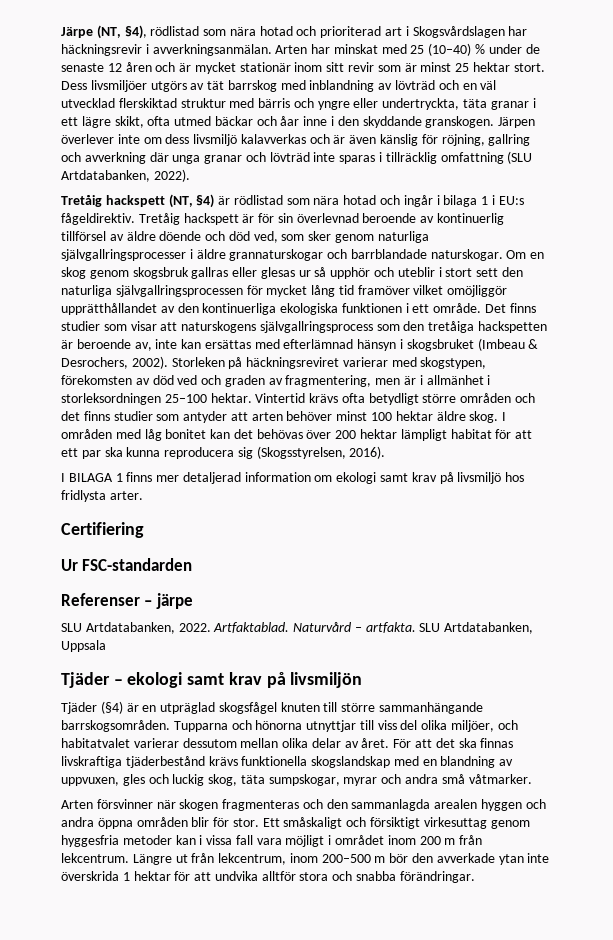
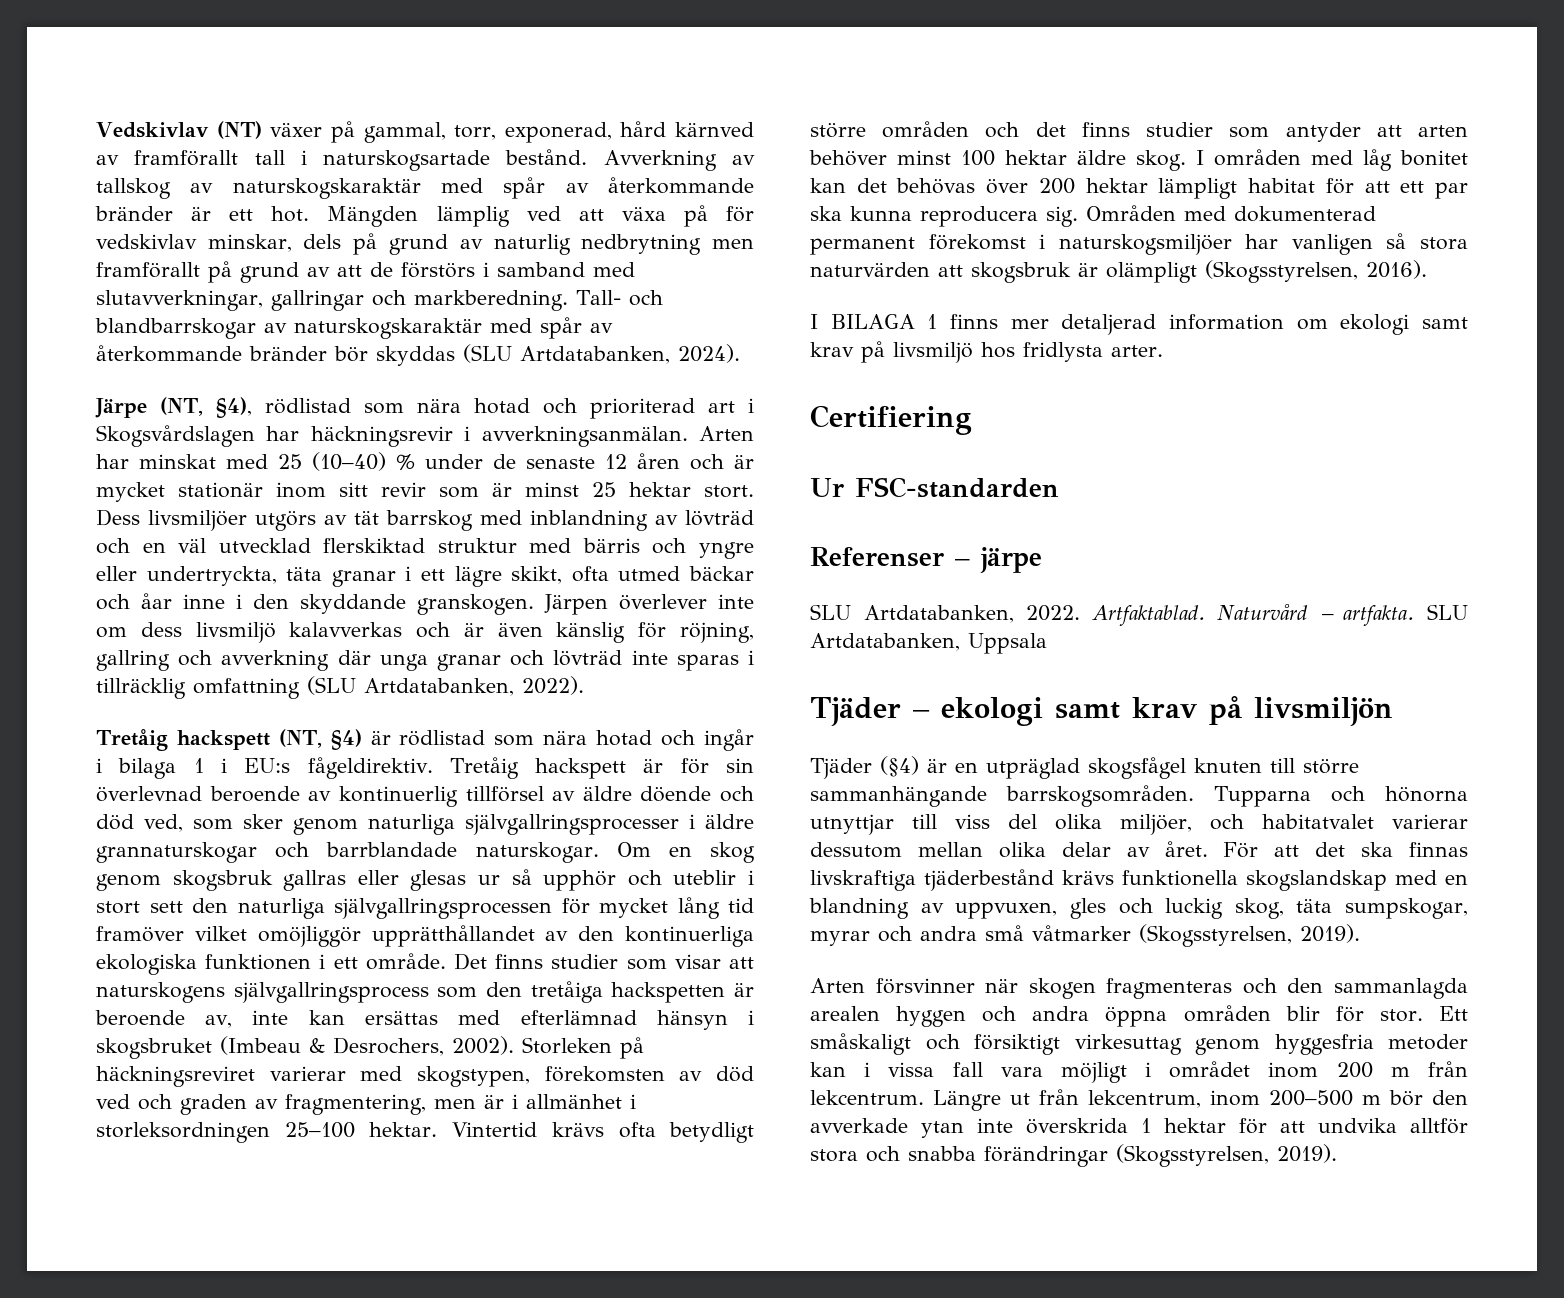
+ Vedskivlav (NT) växer på gammal, torr, exponerad, hård kärnved av framförallt tall i naturskogsartade bestånd. Avverkning av tallskog av naturskogskaraktär med spår av återkommande bränder är ett hot. Mängden lämplig ved att växa på för vedskivlav minskar, dels på grund av naturlig nedbrytning men framförallt på grund av att de förstörs i samband med slutavverkningar, gallringar och markberedning. Tall- och blandbarrskogar av naturskogskaraktär med spår av återkommande bränder bör skyddas (SLU Artdatabanken, 2024).
- I områden med låg bonitet kan det behövas över 200 hektar lämpligt habitat för att ett par ska kunna reproducera sig (Skogsstyrelsen, 2016).
+ I områden med låg bonitet kan det behövas över 200 hektar lämpligt habitat för att ett par ska kunna reproducera sig. Områden med dokumenterad permanent förekomst i naturskogsmiljöer har vanligen så stora naturvärden att skogsbruk är olämpligt (Skogsstyrelsen, 2016).
- För att det ska finnas livskraftiga tjäderbestånd krävs funktionella skogslandskap med en blandning av uppvuxen, gles och luckig skog, täta sumpskogar, myrar och andra små våtmarker.
+ För att det ska finnas livskraftiga tjäderbestånd krävs funktionella skogslandskap med en blandning av uppvuxen, gles och luckig skog, täta sumpskogar, myrar och andra små våtmarker (Skogsstyrelsen, 2019).
- Längre ut från lekcentrum, inom 200–500 m bör den avverkade ytan inte överskrida 1 hektar för att undvika alltför stora och snabba förändringar.
+ Längre ut från lekcentrum, inom 200–500 m bör den avverkade ytan inte överskrida 1 hektar för att undvika alltför stora och snabba förändringar (Skogsstyrelsen, 2019).

